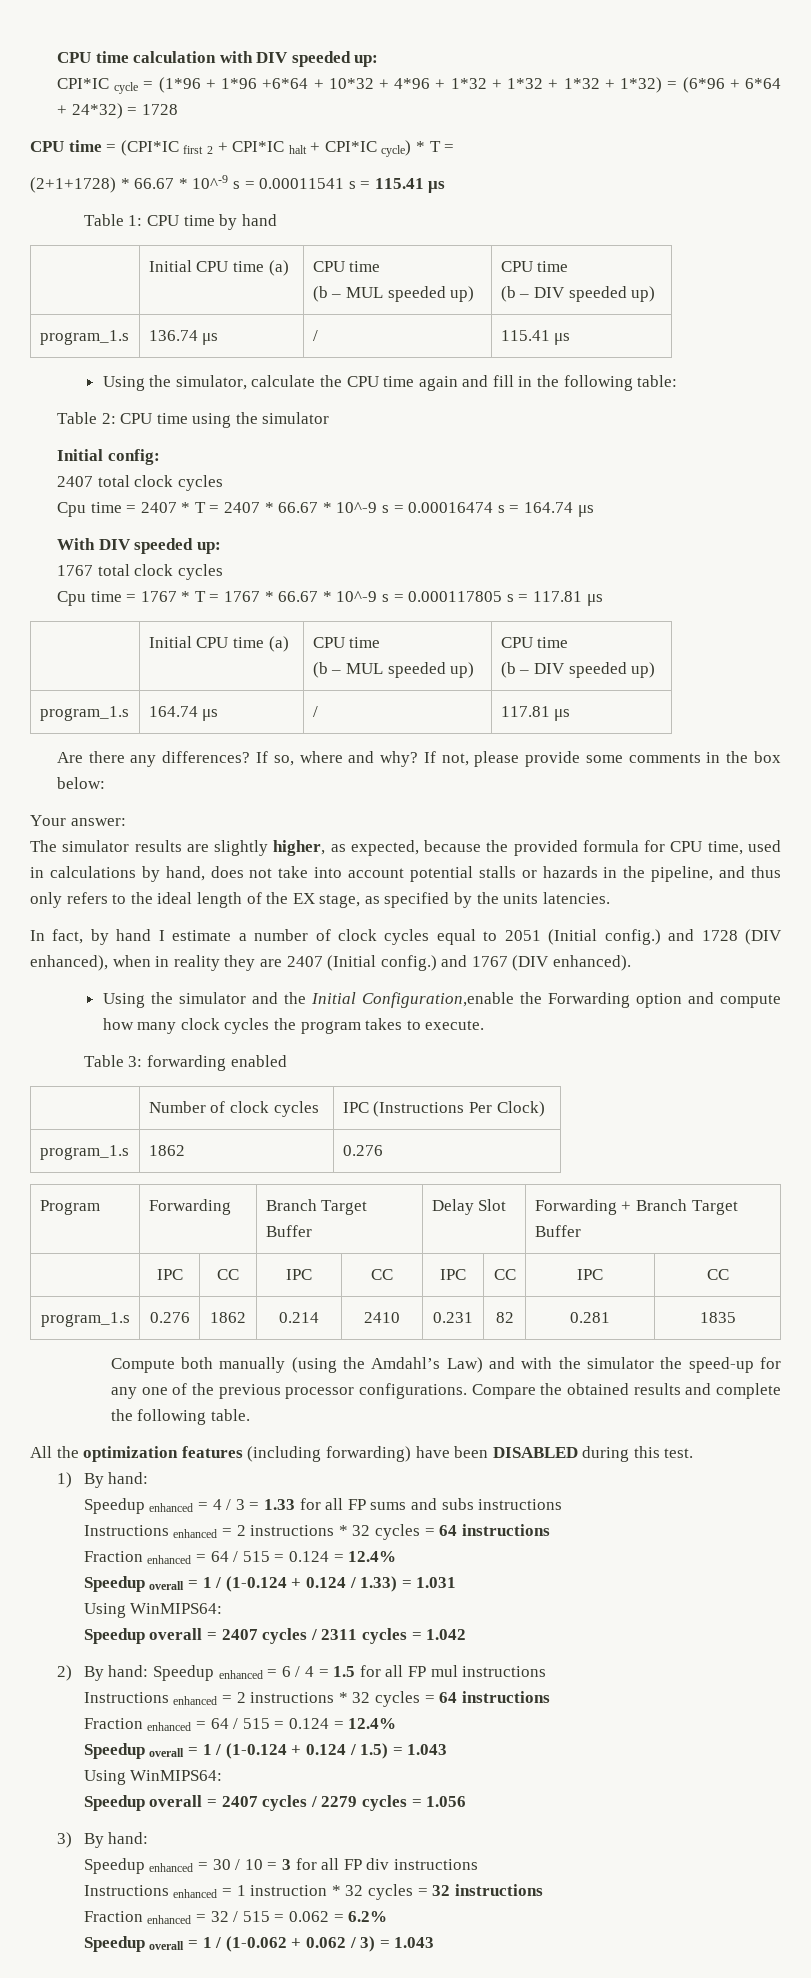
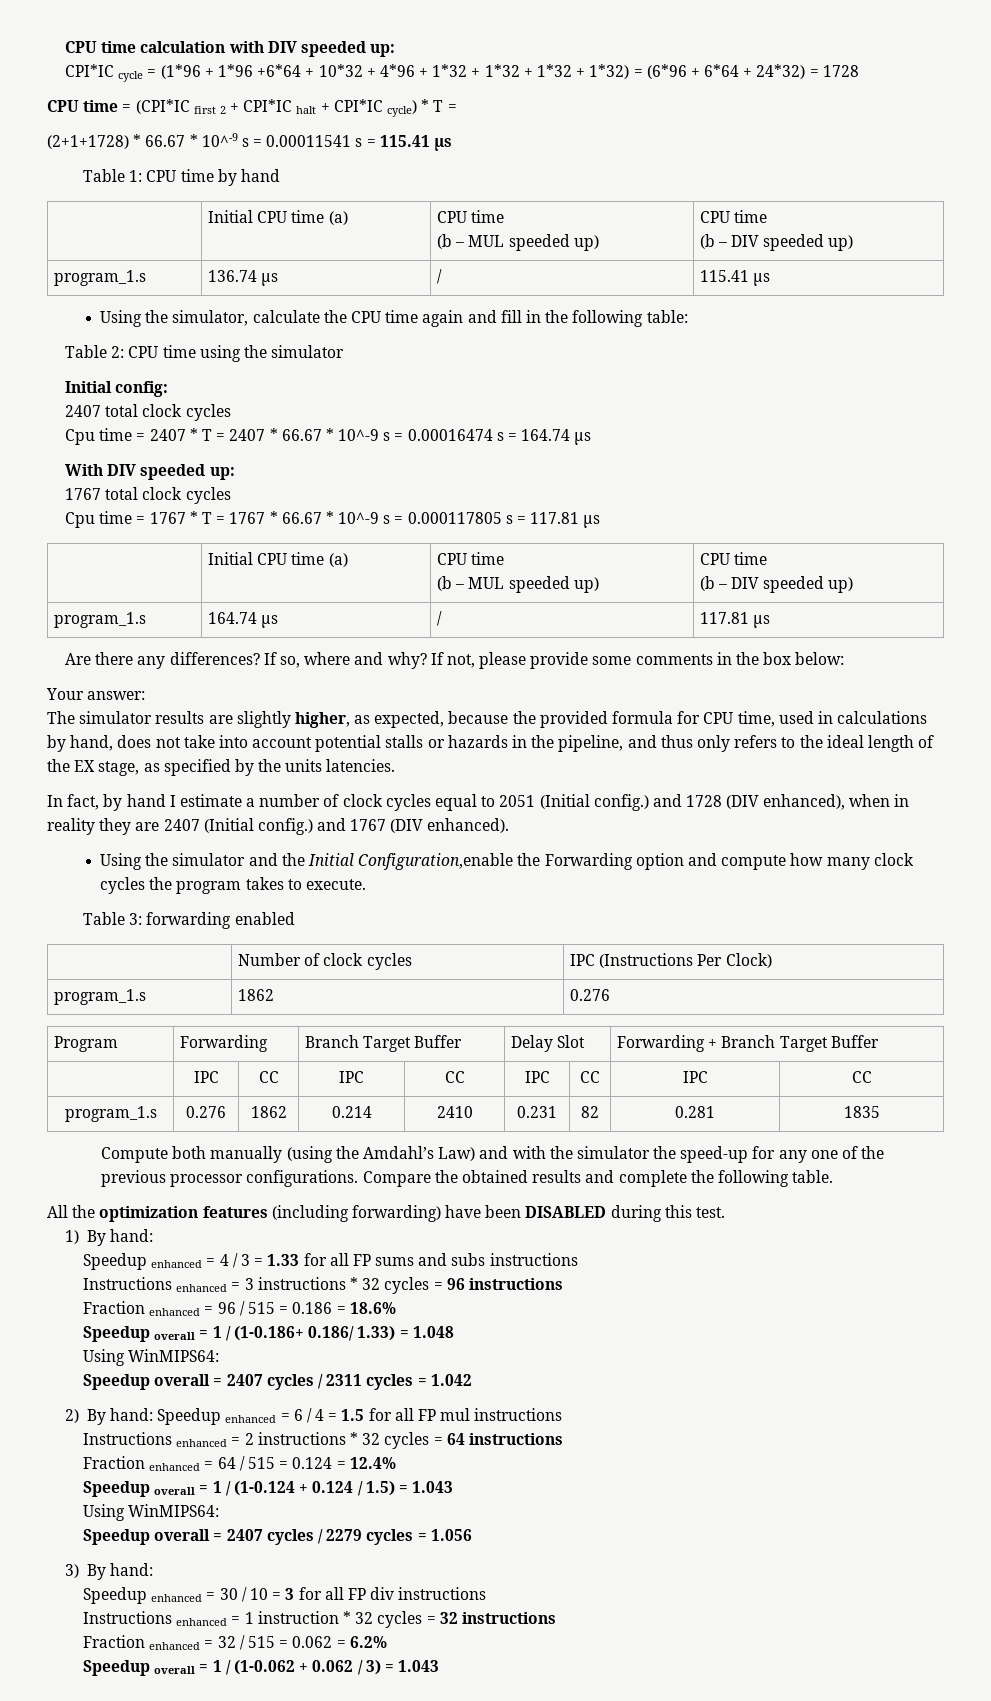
  Speedup enhanced = 4 / 3 = 1.33 for all FP sums and subs instructions
- Instructions enhanced = 2 instructions * 32 cycles = 64 instructions
- Fraction enhanced = 64 / 515 = 0.124 = 12.4%
- Speedup overall = 1 / (1-0.124 + 0.124 / 1.33) = 1.031
+ Instructions enhanced = 3 instructions * 32 cycles = 96 instructions
+ Fraction enhanced = 96 / 515 = 0.186 = 18.6%
+ Speedup overall = 1 / (1-0.186+ 0.186/ 1.33) = 1.048

